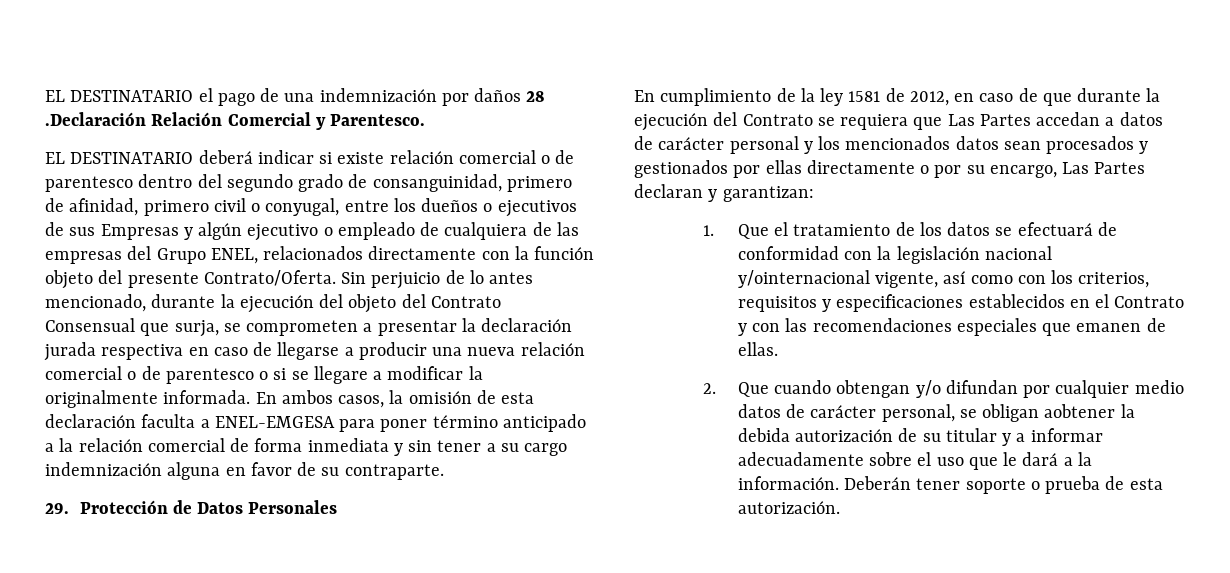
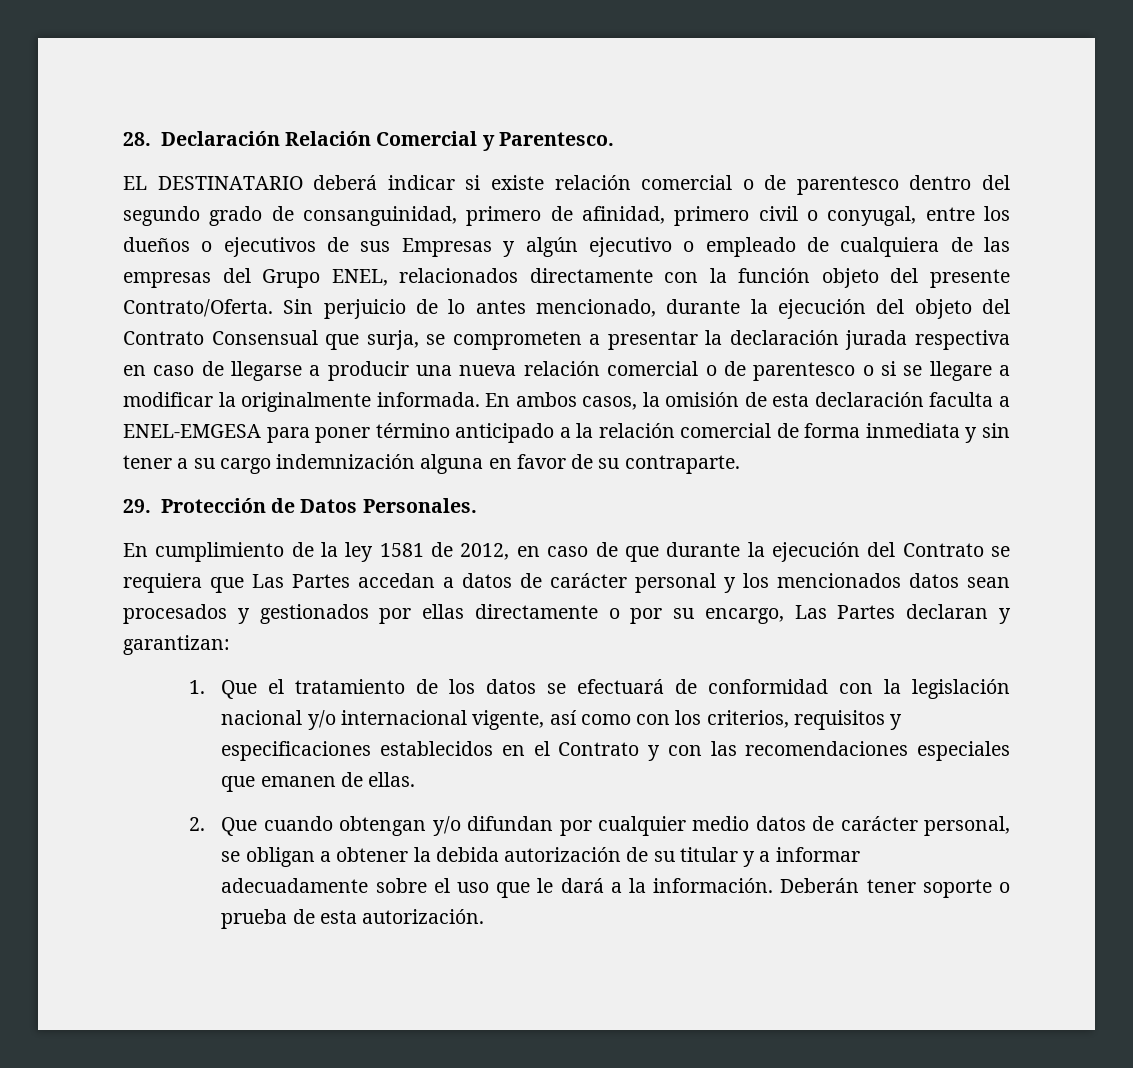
- EL DESTINATARIO el pago de una indemnización por daños 28 .Declaración Relación Comercial y Parentesco.
+ 28. Declaración Relación Comercial y Parentesco.
- 29. Protección de Datos Personales
+ 29. Protección de Datos Personales.
- 1. Que el tratamiento de los datos se efectuará de conformidad con la legislación nacional y/ointernacional vigente, así como con los criterios, requisitos y especificaciones establecidos en el Contrato y con las recomendaciones especiales que emanen de ellas.
+ 1. Que el tratamiento de los datos se efectuará de conformidad con la legislación nacional y/o internacional vigente, así como con los criterios, requisitos y especificaciones establecidos en el Contrato y con las recomendaciones especiales que emanen de ellas.
- 2. Que cuando obtengan y/o difundan por cualquier medio datos de carácter personal, se obligan aobtener la debida autorización de su titular y a informar adecuadamente sobre el uso que le dará a la información.
+ 2. Que cuando obtengan y/o difundan por cualquier medio datos de carácter personal, se obligan a obtener la debida autorización de su titular y a informar adecuadamente sobre el uso que le dará a la información.

